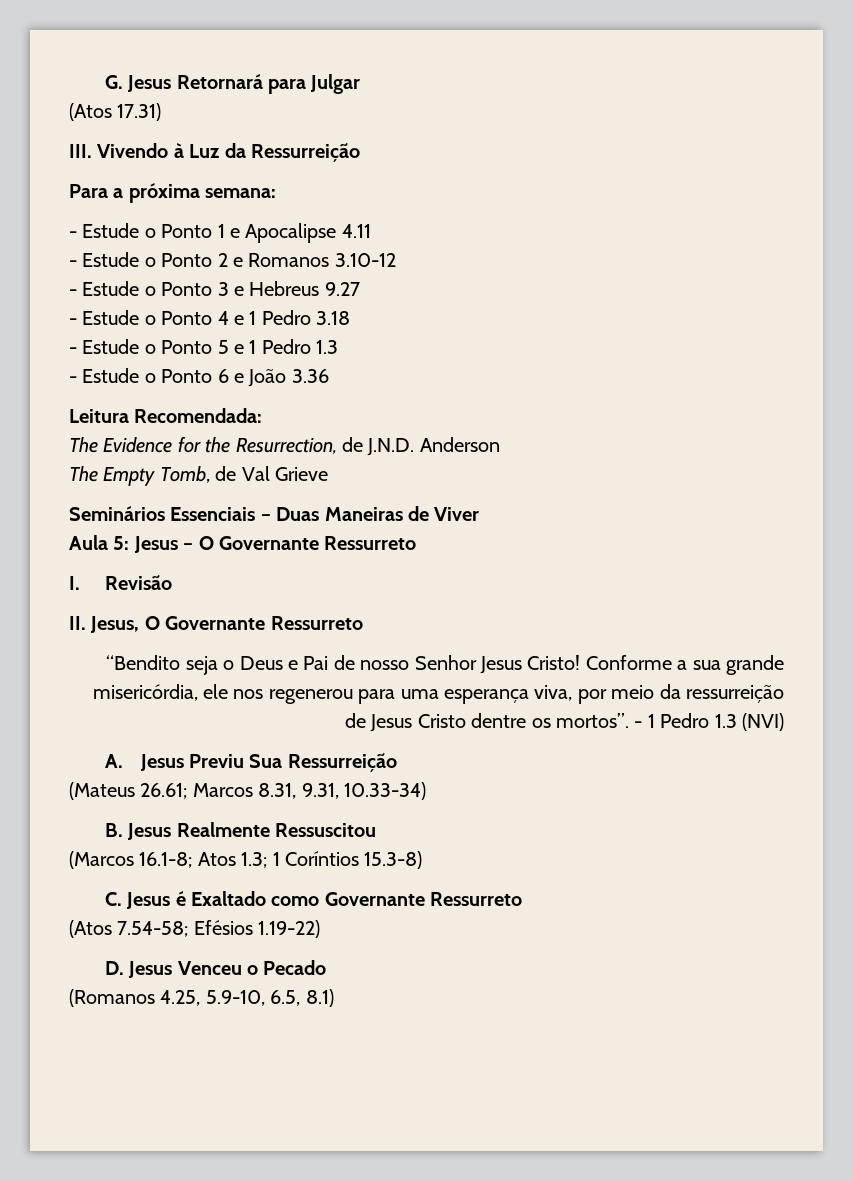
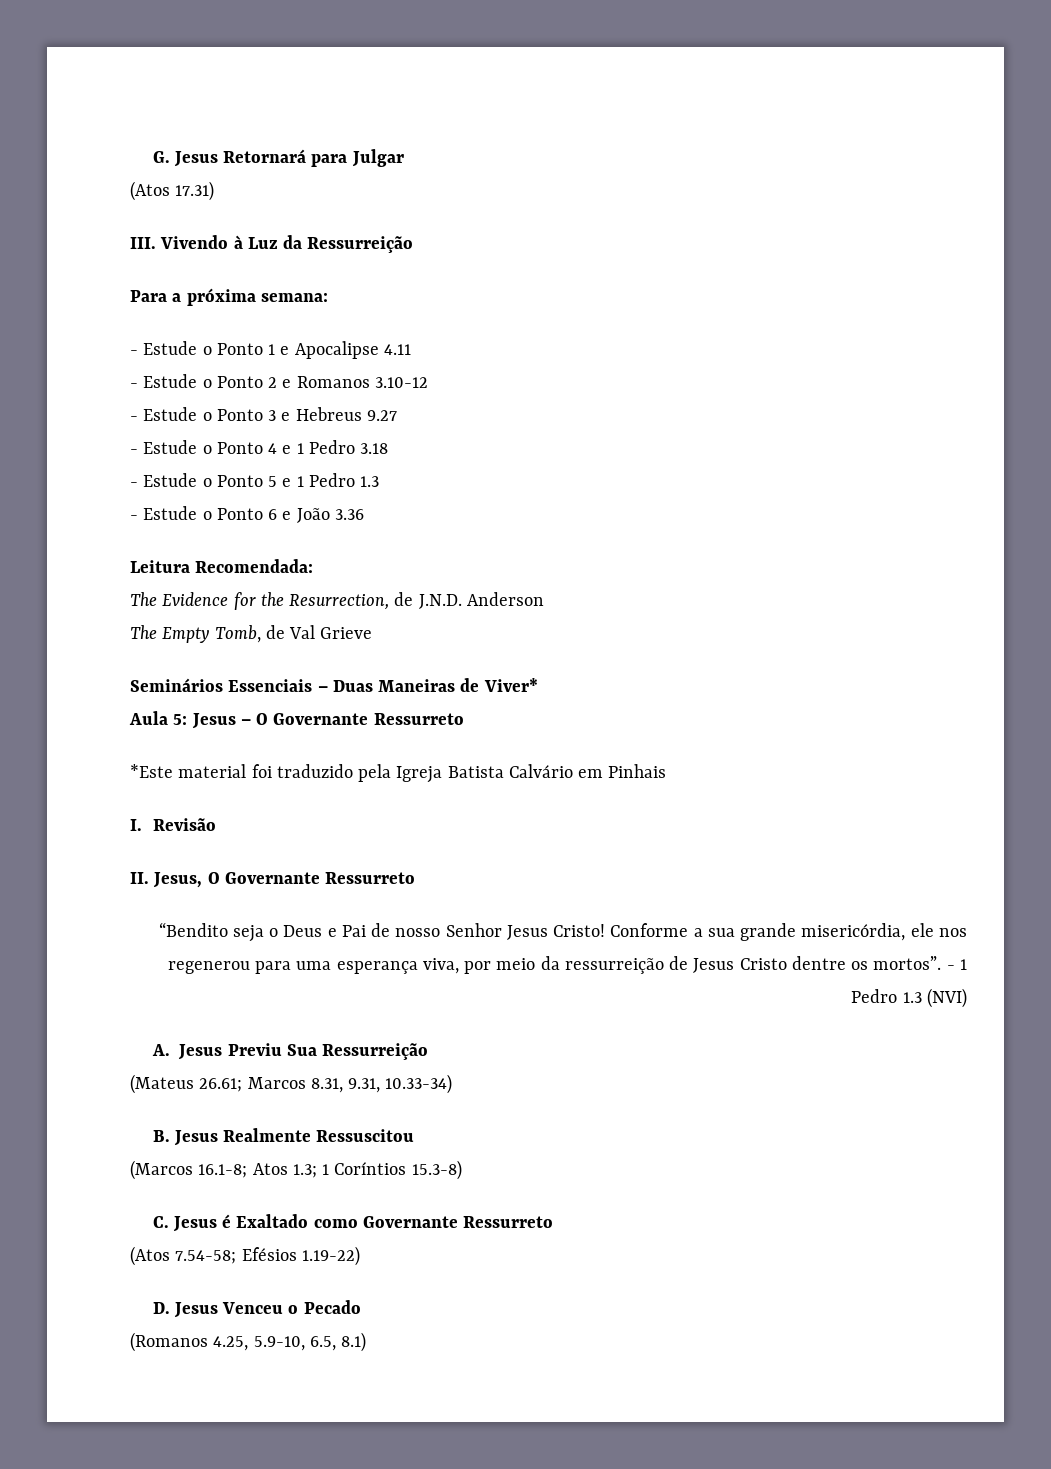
- Seminários Essenciais – Duas Maneiras de Viver
+ Seminários Essenciais – Duas Maneiras de Viver*
+ *Este material foi traduzido pela Igreja Batista Calvário em Pinhais

